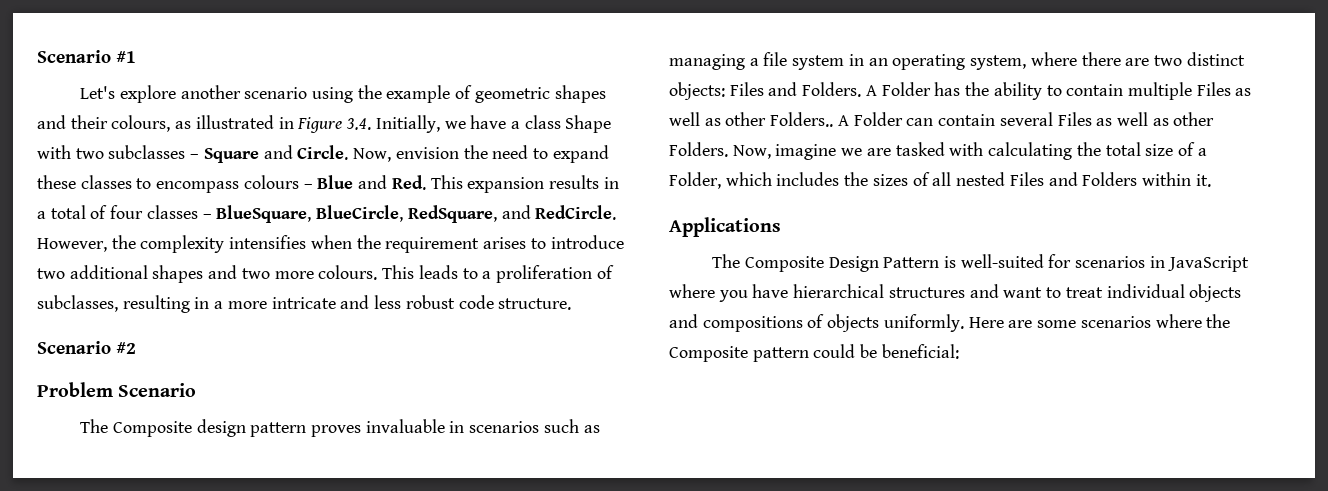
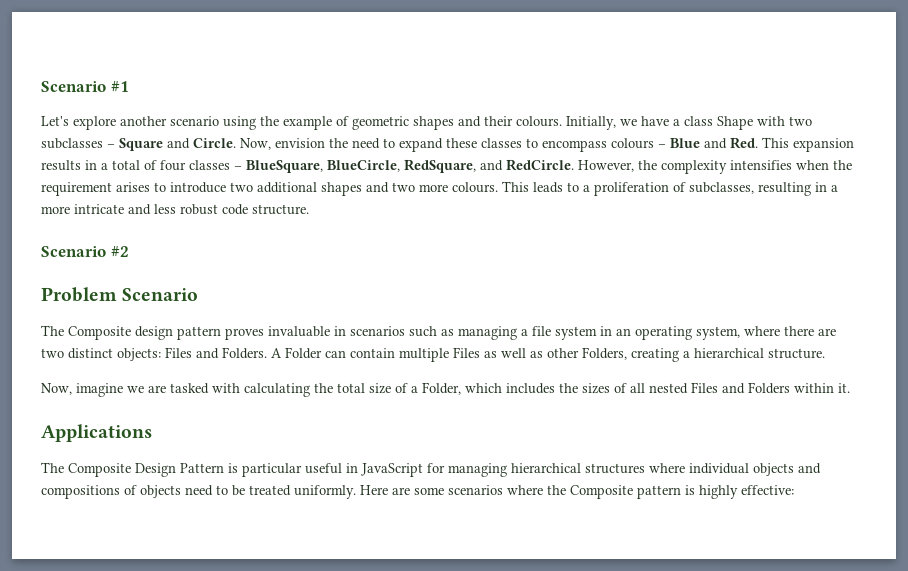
- Let's explore another scenario using the example of geometric shapes and their colours, as illustrated in Figure 3.4. Initially, we have a class Shape with two subclasses – Square and Circle.
+ Let's explore another scenario using the example of geometric shapes and their colours. Initially, we have a class Shape with two subclasses – Square and Circle.
- A Folder has the ability to contain multiple Files as well as other Folders.. A Folder can contain several Files as well as other Folders. Now, imagine we are tasked with calculating the total size of a Folder, which includes the sizes of all nested Files and Folders within it.
+ A Folder can contain multiple Files as well as other Folders, creating a hierarchical structure.
+ Now, imagine we are tasked with calculating the total size of a Folder, which includes the sizes of all nested Files and Folders within it.
- The Composite Design Pattern is well-suited for scenarios in JavaScript where you have hierarchical structures and want to treat individual objects and compositions of objects uniformly.
+ The Composite Design Pattern is particular useful in JavaScript for managing hierarchical structures where individual objects and compositions of objects need to be treated uniformly.
- Here are some scenarios where the Composite pattern could be beneficial:
+ Here are some scenarios where the Composite pattern is highly effective:

